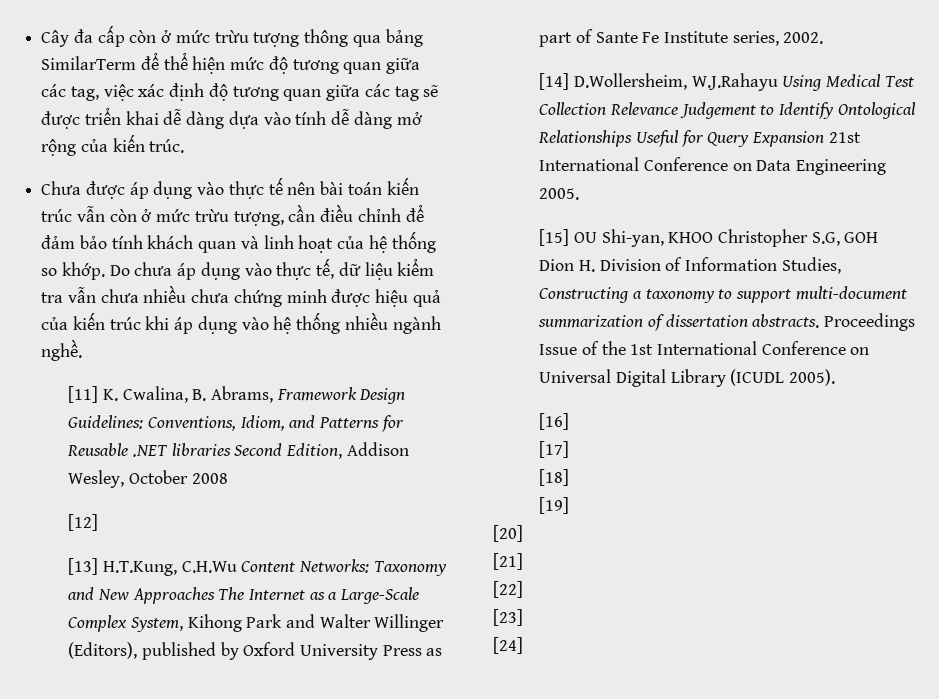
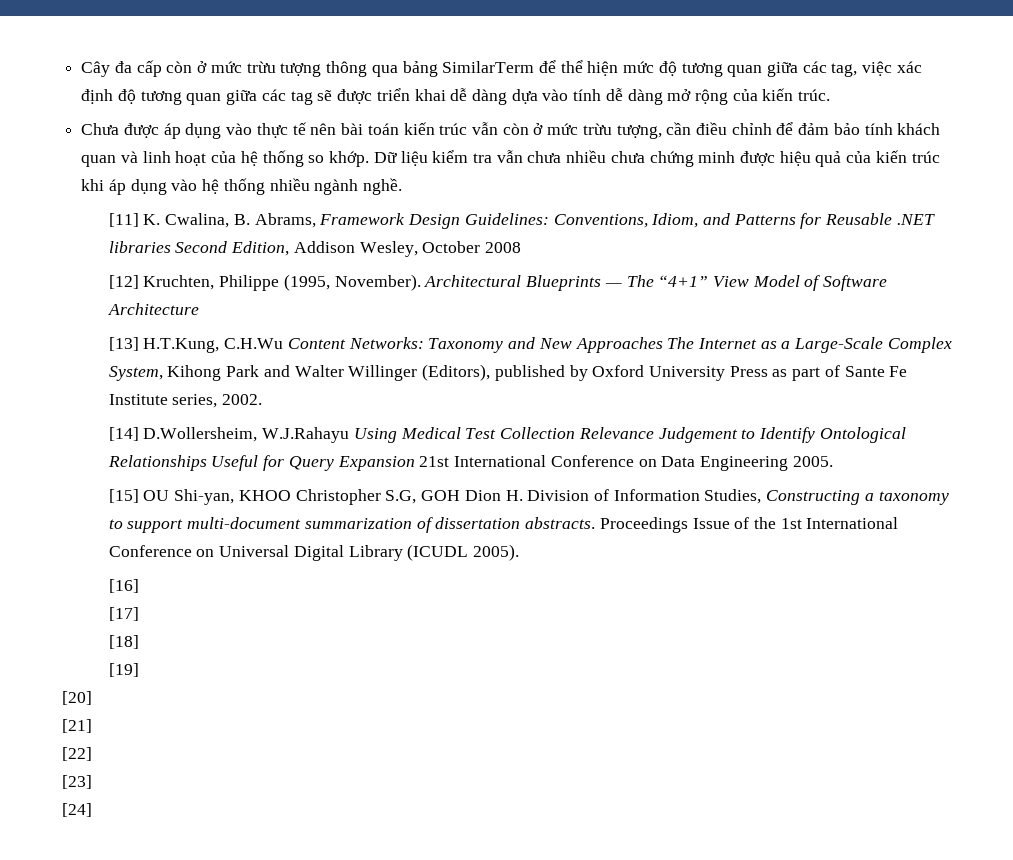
- Do chưa áp dụng vào thực tế, dữ liệu kiểm tra vẫn chưa nhiều chưa chứng minh được hiệu quả của kiến trúc khi áp dụng vào hệ thống nhiều ngành nghề.
+ Dữ liệu kiểm tra vẫn chưa nhiều chưa chứng minh được hiệu quả của kiến trúc khi áp dụng vào hệ thống nhiều ngành nghề.
- [12]
+ [12] Kruchten, Philippe (1995, November). Architectural Blueprints — The “4+1” View Model of Software Architecture

